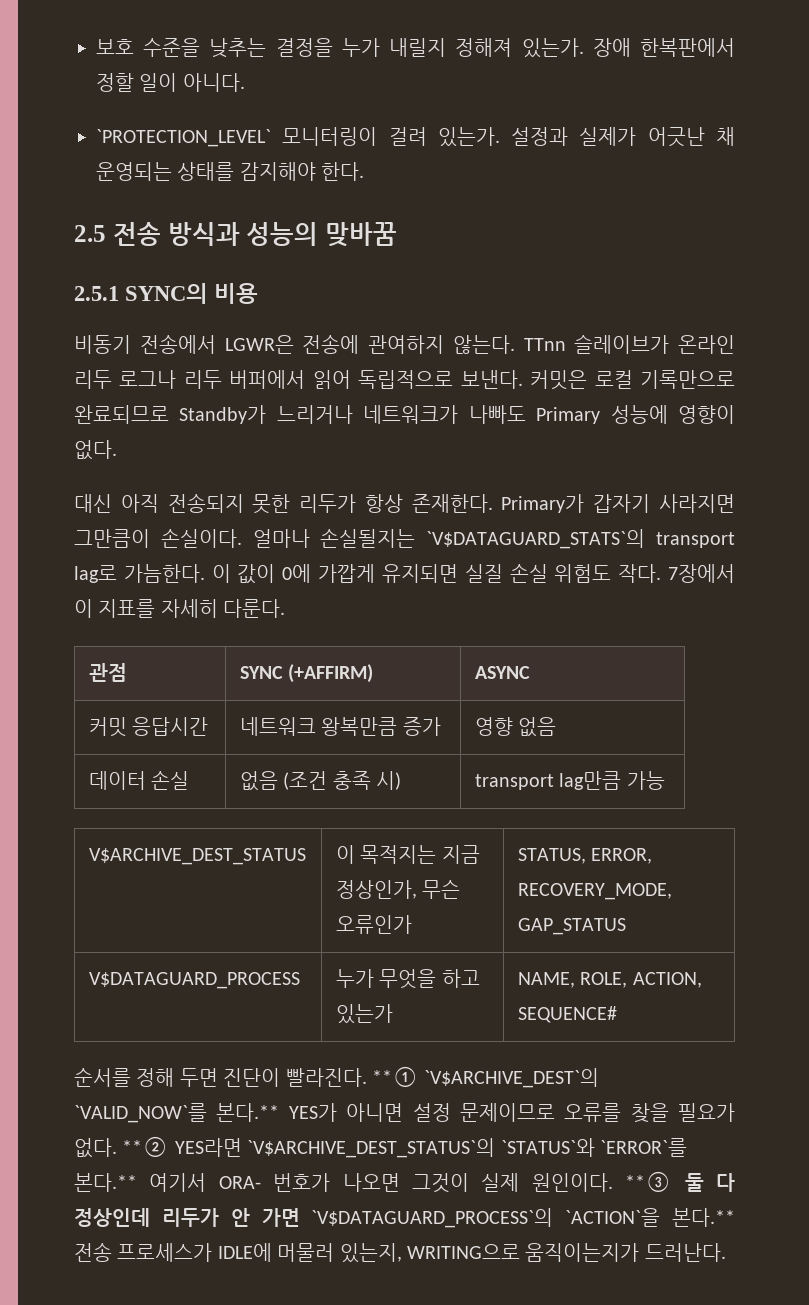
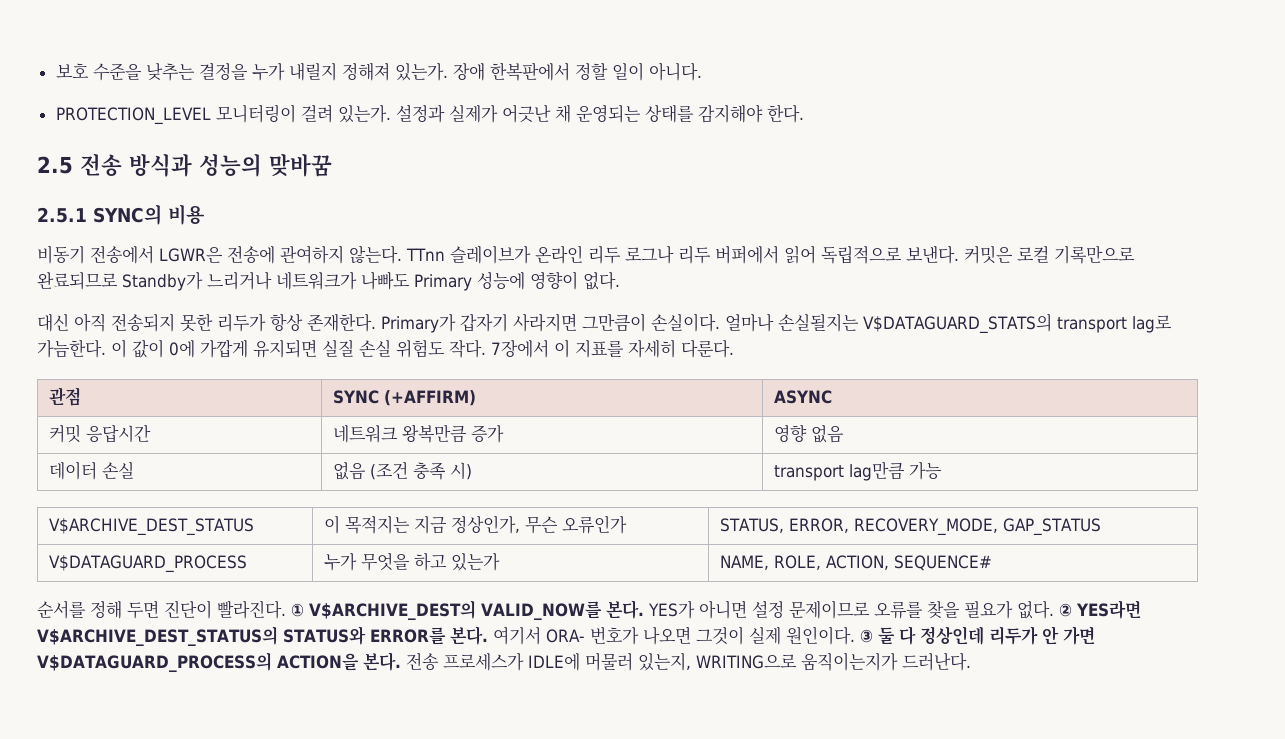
- `PROTECTION_LEVEL` 모니터링이 걸려 있는가.
+ PROTECTION_LEVEL 모니터링이 걸려 있는가.
- 얼마나 손실될지는 `V$DATAGUARD_STATS`의 transport lag로 가늠한다.
+ 얼마나 손실될지는 V$DATAGUARD_STATS의 transport lag로 가늠한다.
- **① `V$ARCHIVE_DEST`의 `VALID_NOW`를 본다.** YES가 아니면 설정 문제이므로 오류를 찾을 필요가 없다.
+ ① V$ARCHIVE_DEST의 VALID_NOW를 본다. YES가 아니면 설정 문제이므로 오류를 찾을 필요가 없다.
- **② YES라면 `V$ARCHIVE_DEST_STATUS`의 `STATUS`와 `ERROR`를 본다.** 여기서 ORA- 번호가 나오면 그것이 실제 원인이다.
+ ② YES라면 V$ARCHIVE_DEST_STATUS의 STATUS와 ERROR를 본다. 여기서 ORA- 번호가 나오면 그것이 실제 원인이다.
- **③ 둘 다 정상인데 리두가 안 가면 `V$DATAGUARD_PROCESS`의 `ACTION`을 본다.** 전송 프로세스가 IDLE에 머물러 있는지, WRITING으로 움직이는지가 드러난다.
+ ③ 둘 다 정상인데 리두가 안 가면 V$DATAGUARD_PROCESS의 ACTION을 본다. 전송 프로세스가 IDLE에 머물러 있는지, WRITING으로 움직이는지가 드러난다.

